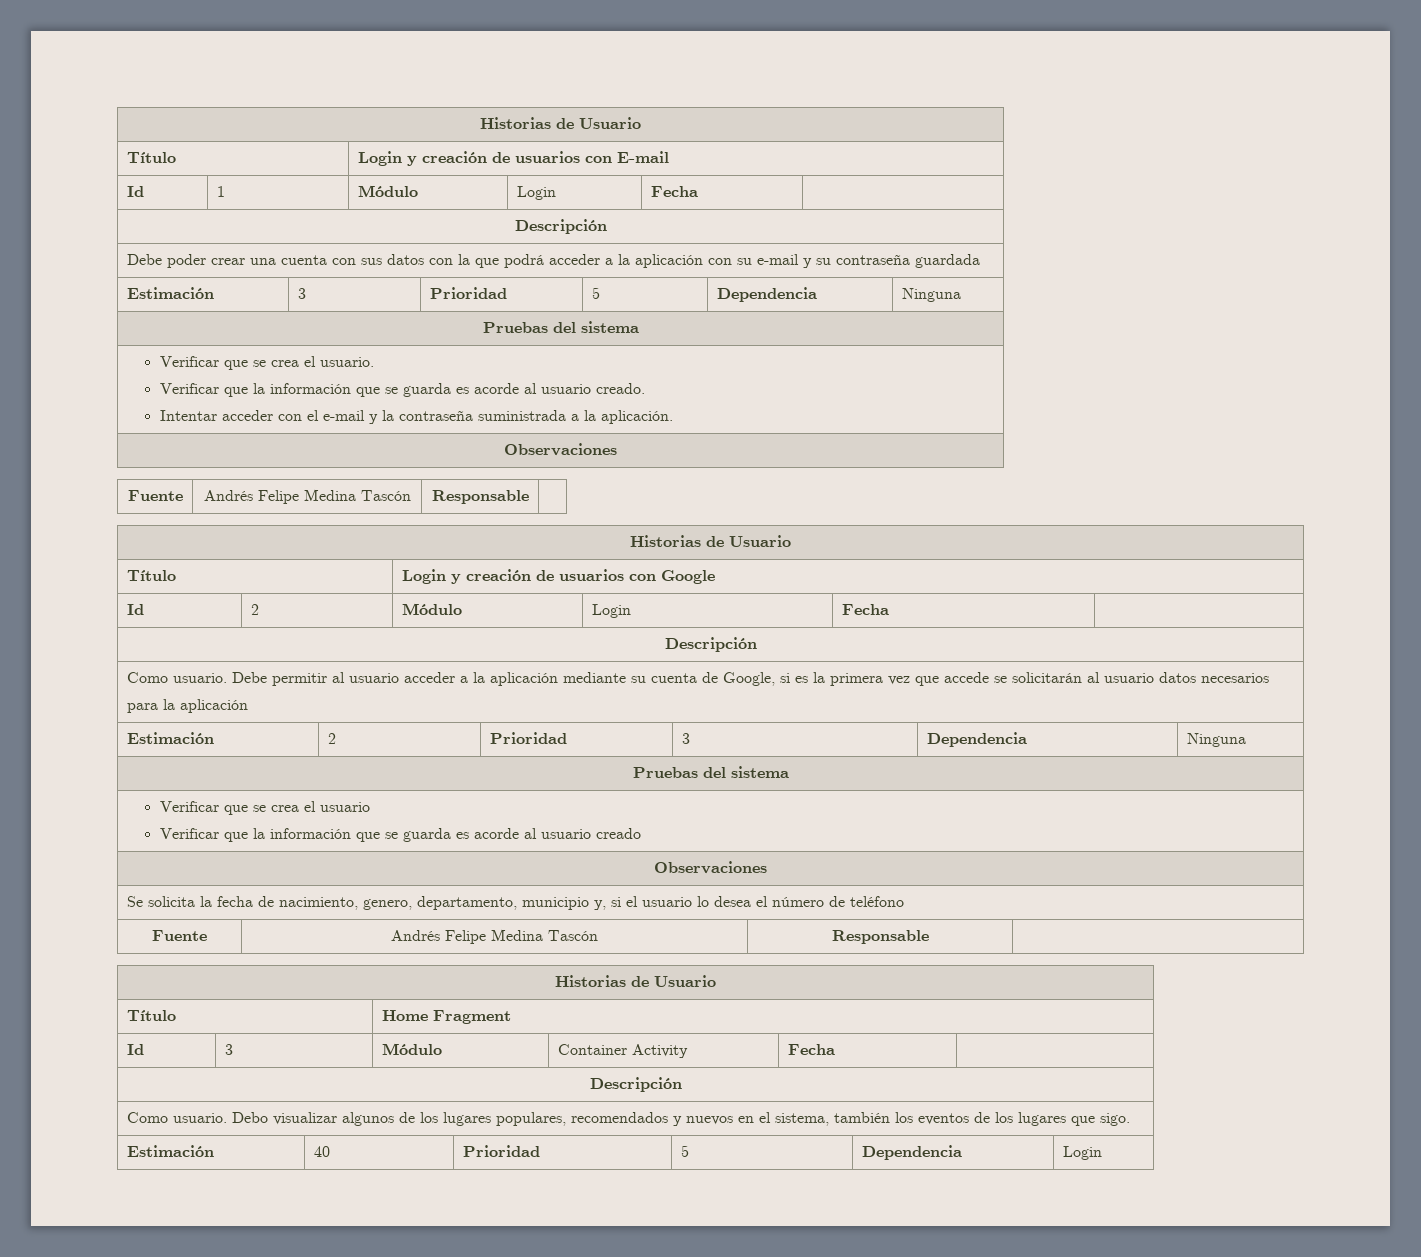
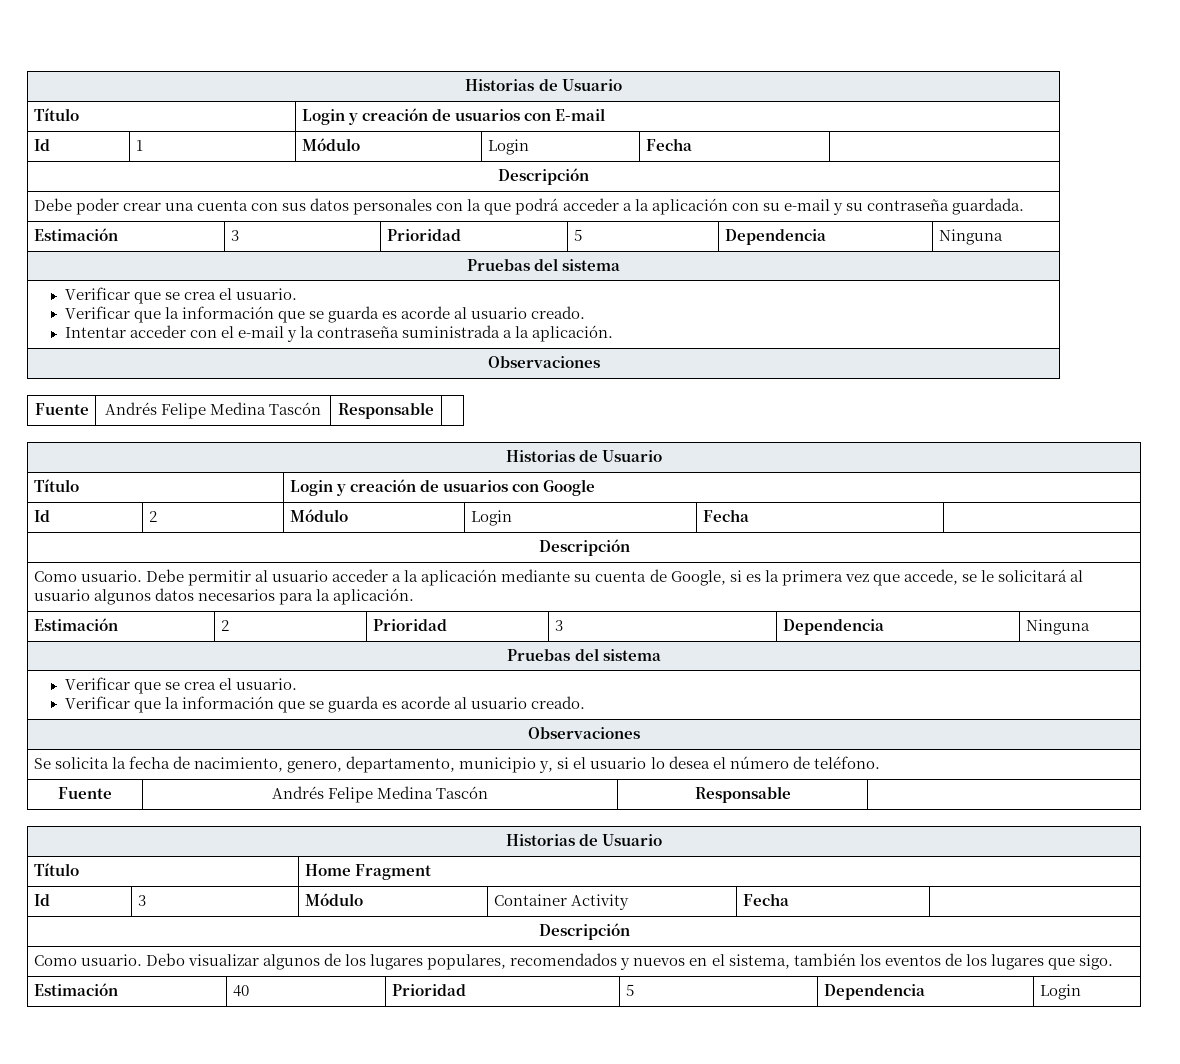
- Debe poder crear una cuenta con sus datos con la que podrá acceder a la aplicación con su e-mail y su contraseña guardada
+ Debe poder crear una cuenta con sus datos personales con la que podrá acceder a la aplicación con su e-mail y su contraseña guardada.
- Como usuario. Debe permitir al usuario acceder a la aplicación mediante su cuenta de Google, si es la primera vez que accede se solicitarán al usuario datos necesarios para la aplicación
+ Como usuario. Debe permitir al usuario acceder a la aplicación mediante su cuenta de Google, si es la primera vez que accede, se le solicitará al usuario algunos datos necesarios para la aplicación.
  Estimación | 2 | Prioridad | 3 | Dependencia | Ninguna
  Pruebas del sistema
- Verificar que se crea el usuario
- Verificar que la información que se guarda es acorde al usuario creado
+ Verificar que se crea el usuario.
+ Verificar que la información que se guarda es acorde al usuario creado.
- Se solicita la fecha de nacimiento, genero, departamento, municipio y, si el usuario lo desea el número de teléfono
+ Se solicita la fecha de nacimiento, genero, departamento, municipio y, si el usuario lo desea el número de teléfono.

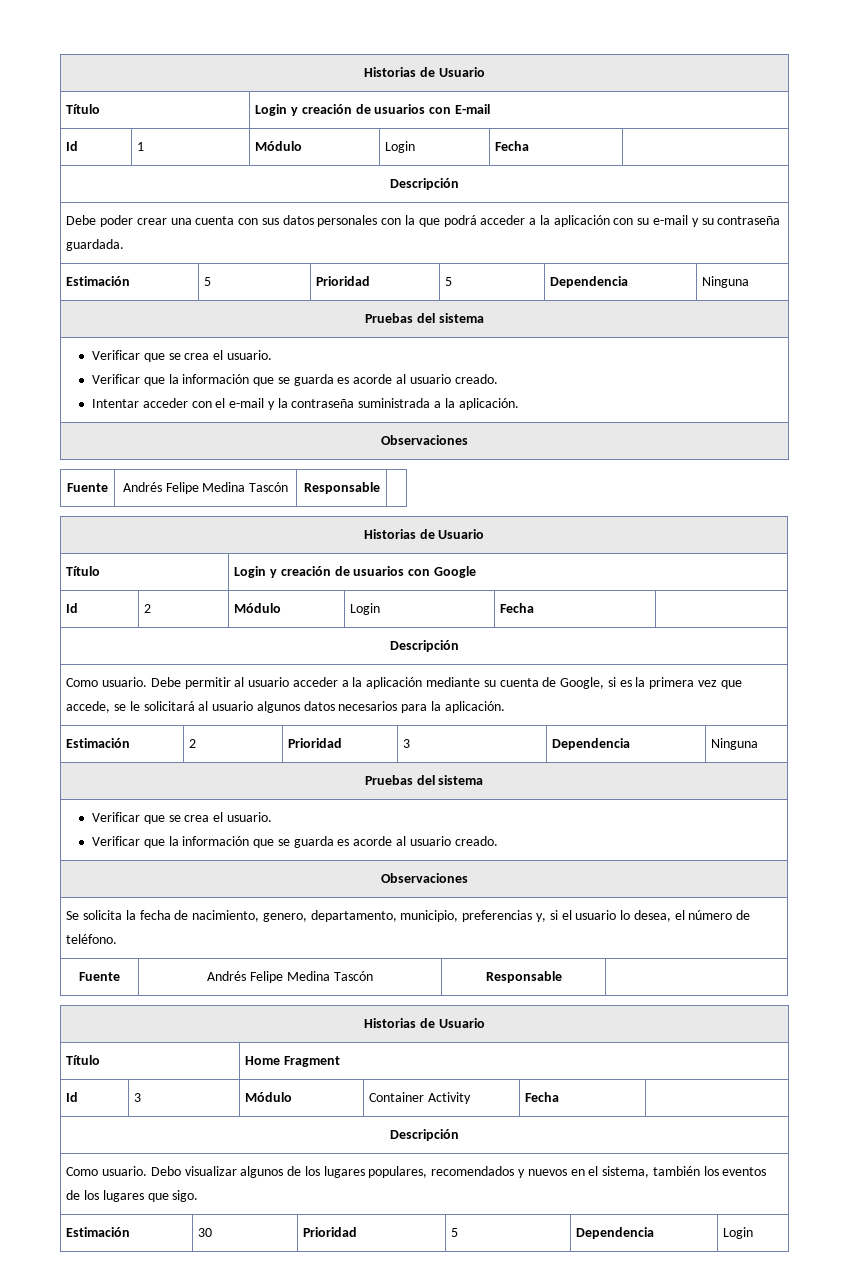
- Estimación | 3 | Prioridad | 5 | Dependencia | Ninguna
+ Estimación | 5 | Prioridad | 5 | Dependencia | Ninguna
- Se solicita la fecha de nacimiento, genero, departamento, municipio y, si el usuario lo desea el número de teléfono.
+ Se solicita la fecha de nacimiento, genero, departamento, municipio, preferencias y, si el usuario lo desea, el número de teléfono.
- Estimación | 40 | Prioridad | 5 | Dependencia | Login
+ Estimación | 30 | Prioridad | 5 | Dependencia | Login

